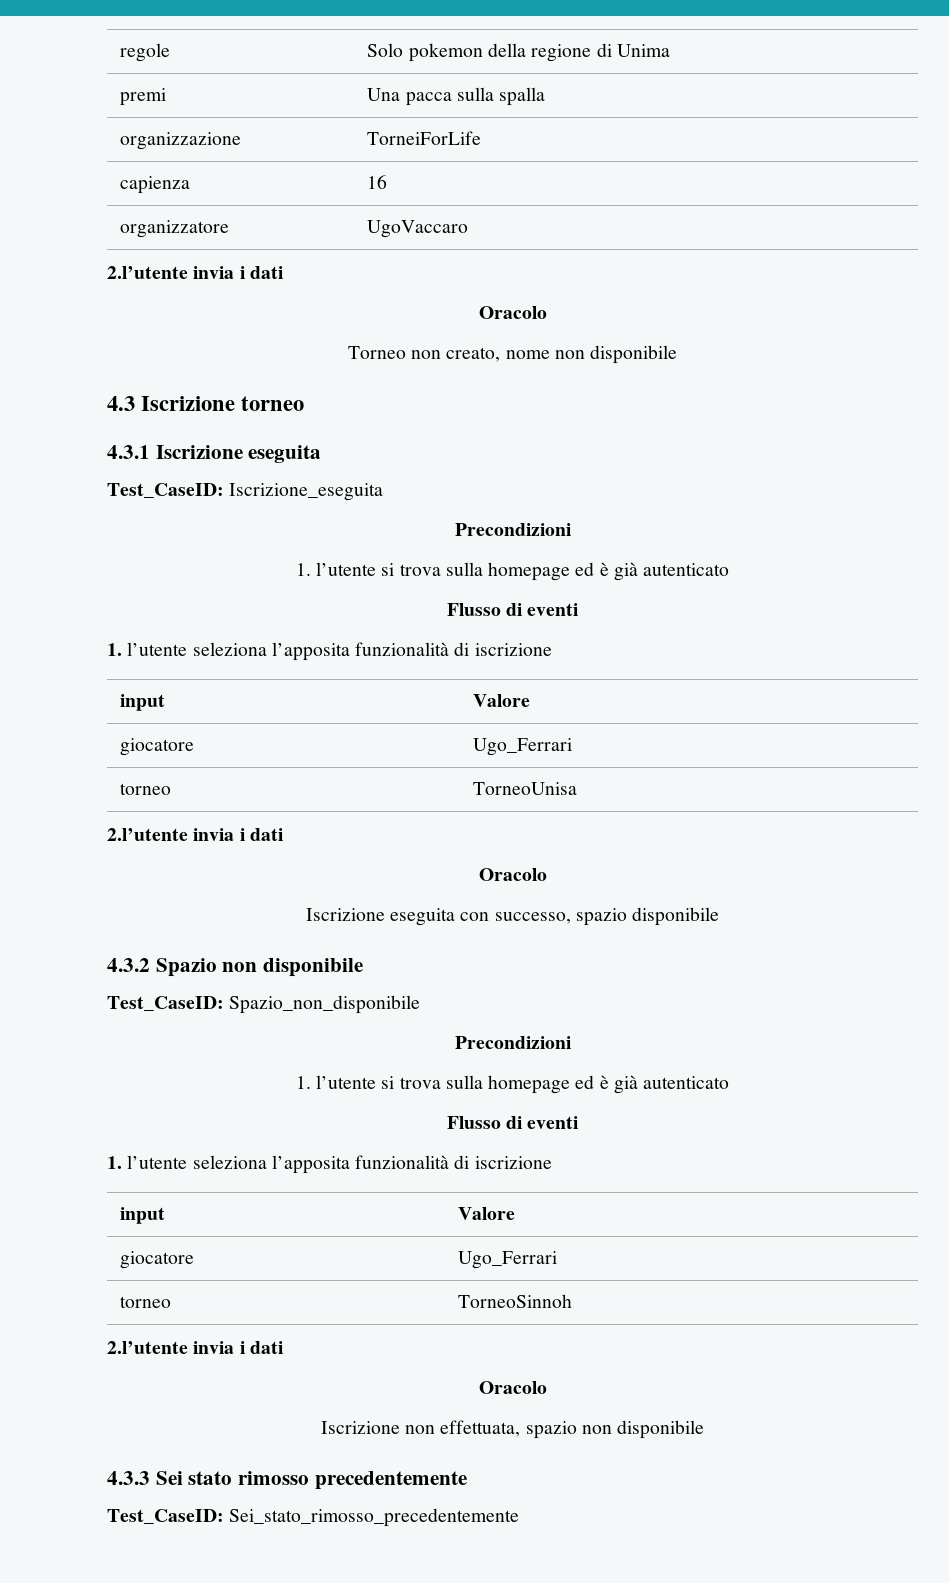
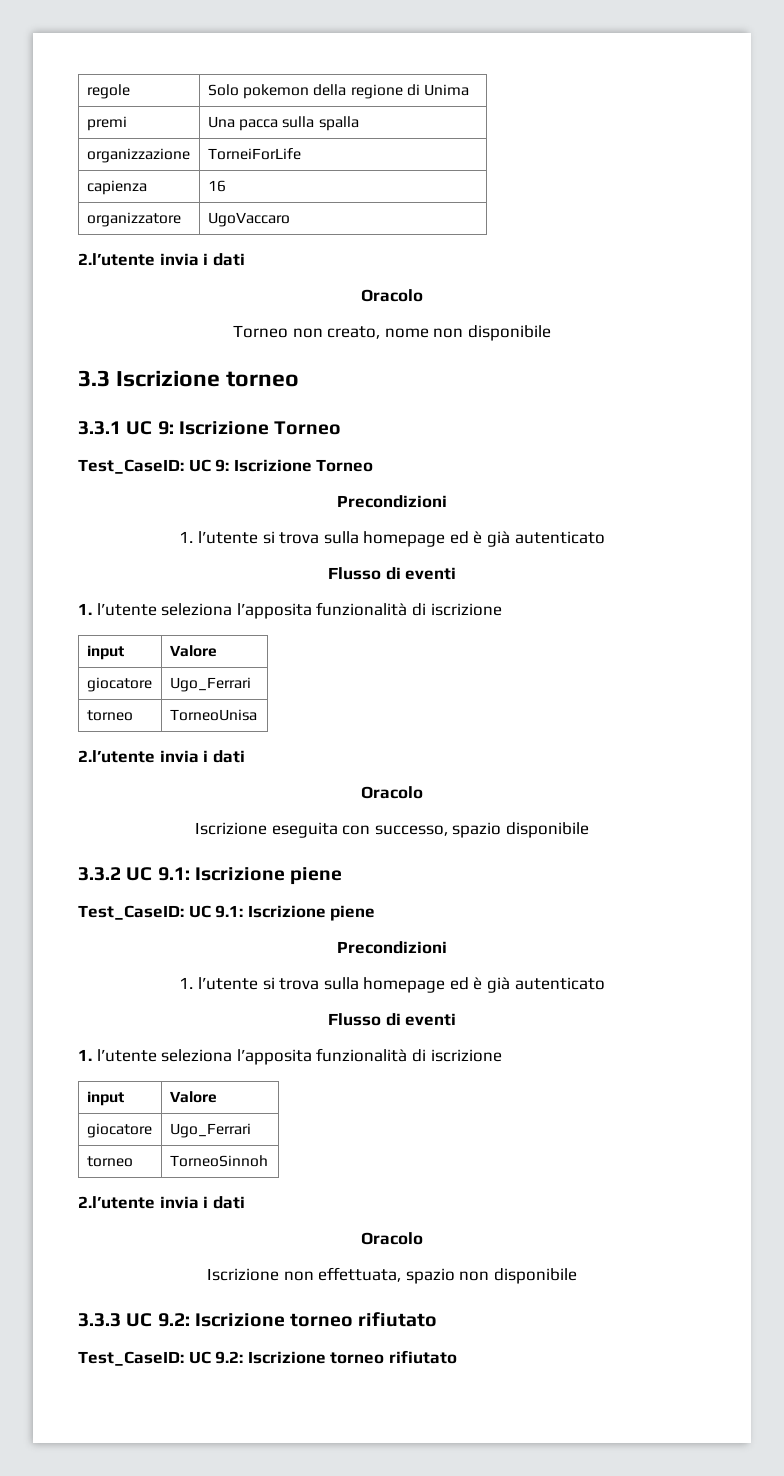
- 4.3 Iscrizione torneo
+ 3.3 Iscrizione torneo
- 4.3.1 Iscrizione eseguita
- Test_CaseID: Iscrizione_eseguita
+ 3.3.1 UC 9: Iscrizione Torneo
+ Test_CaseID: UC 9: Iscrizione Torneo
- 4.3.2 Spazio non disponibile
- Test_CaseID: Spazio_non_disponibile
+ 3.3.2 UC 9.1: Iscrizione piene
+ Test_CaseID: UC 9.1: Iscrizione piene
- 4.3.3 Sei stato rimosso precedentemente
- Test_CaseID: Sei_stato_rimosso_precedentemente
+ 3.3.3 UC 9.2: Iscrizione torneo rifiutato
+ Test_CaseID: UC 9.2: Iscrizione torneo rifiutato

